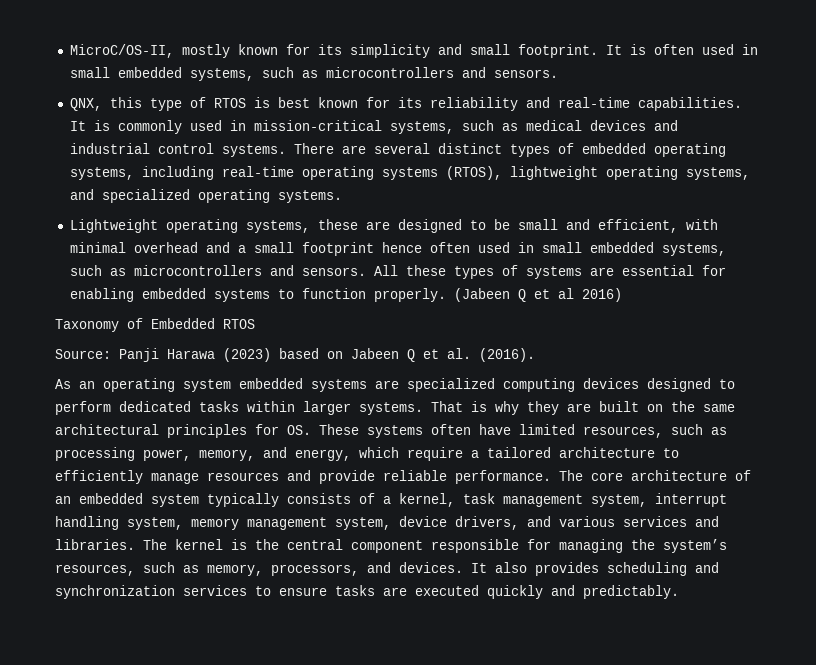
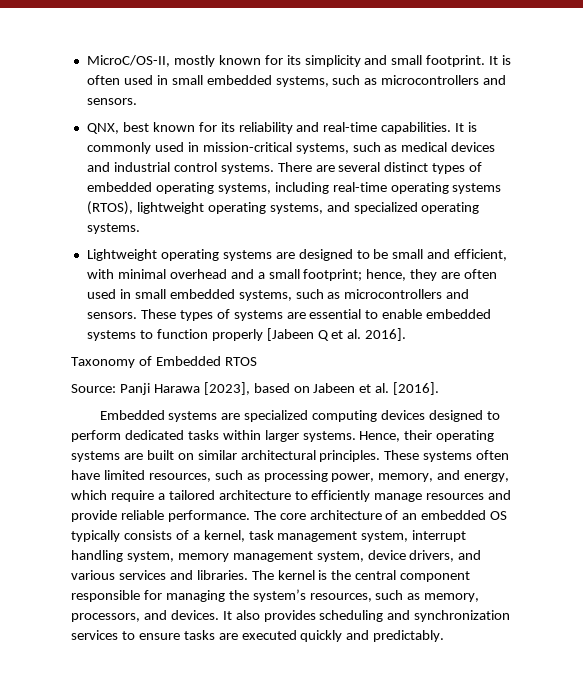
- QNX, this type of RTOS is best known for its reliability and real-time capabilities.
+ QNX, best known for its reliability and real-time capabilities.
- Lightweight operating systems, these are designed to be small and efficient, with minimal overhead and a small footprint hence often used in small embedded systems, such as microcontrollers and sensors.
+ Lightweight operating systems are designed to be small and efficient, with minimal overhead and a small footprint; hence, they are often used in small embedded systems, such as microcontrollers and sensors.
- All these types of systems are essential for enabling embedded systems to function properly. (Jabeen Q et al 2016)
+ These types of systems are essential to enable embedded systems to function properly [Jabeen Q et al. 2016].
- Source: Panji Harawa (2023) based on Jabeen Q et al. (2016).
- As an operating system embedded systems are specialized computing devices designed to perform dedicated tasks within larger systems.
+ Source: Panji Harawa [2023], based on Jabeen et al. [2016].
+ Embedded systems are specialized computing devices designed to perform dedicated tasks within larger systems.
- That is why they are built on the same architectural principles for OS. These systems often have limited resources, such as processing power, memory, and energy, which require a tailored architecture to efficiently manage resources and provide reliable performance.
+ Hence, their operating systems are built on similar architectural principles. These systems often have limited resources, such as processing power, memory, and energy, which require a tailored architecture to efficiently manage resources and provide reliable performance.
- The core architecture of an embedded system typically consists of a kernel, task management system, interrupt handling system, memory management system, device drivers, and various services and libraries.
+ The core architecture of an embedded OS typically consists of a kernel, task management system, interrupt handling system, memory management system, device drivers, and various services and libraries.

